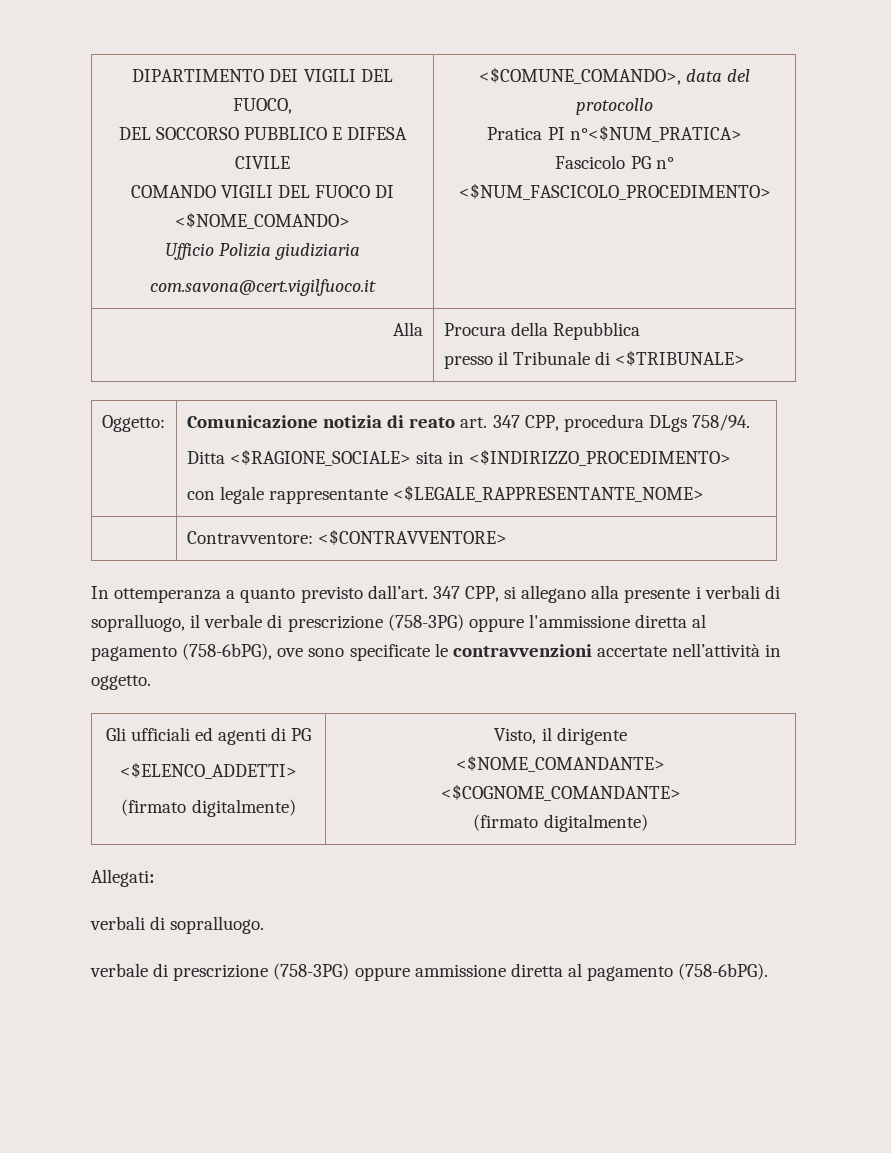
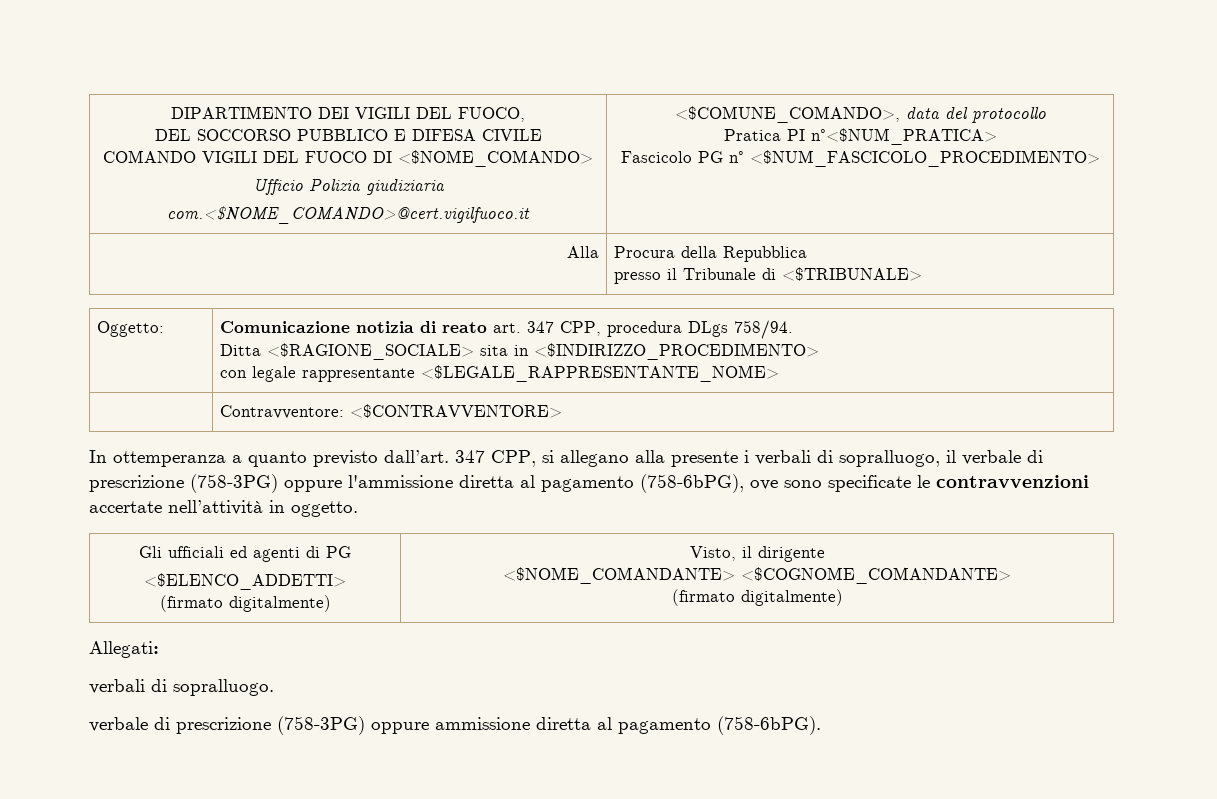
  DIPARTIMENTO DEI VIGILI DEL FUOCO,
  DEL SOCCORSO PUBBLICO E DIFESA CIVILE
  COMANDO VIGILI DEL FUOCO DI <$NOME_COMANDO>
  Ufficio Polizia giudiziaria
- com.savona@cert.vigilfuoco.it | <$COMUNE_COMANDO>, data del protocollo
+ com.<$NOME_COMANDO>@cert.vigilfuoco.it | <$COMUNE_COMANDO>, data del protocollo

